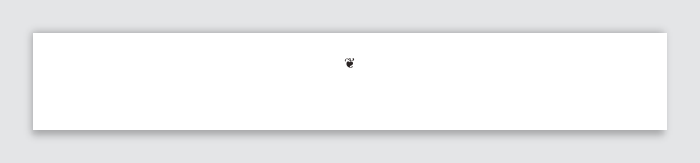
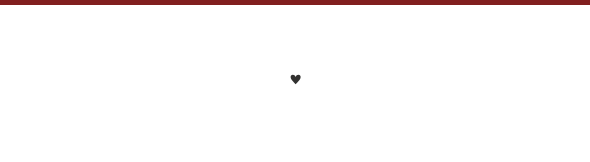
- ❦
+ ♥

